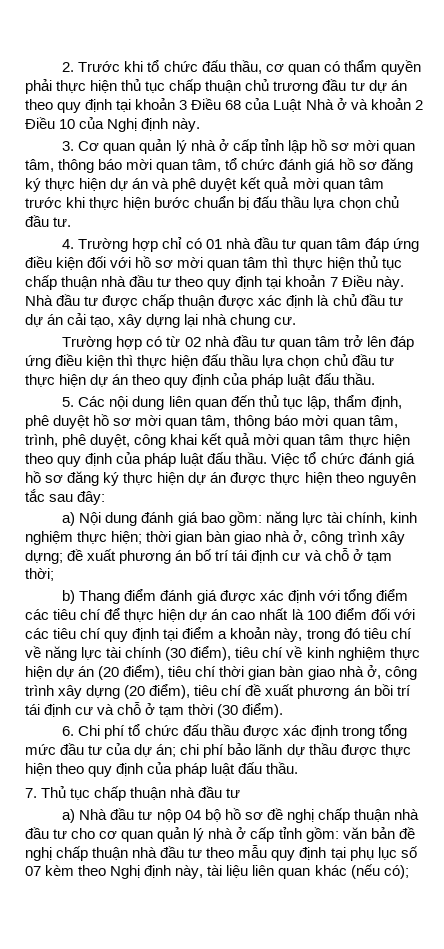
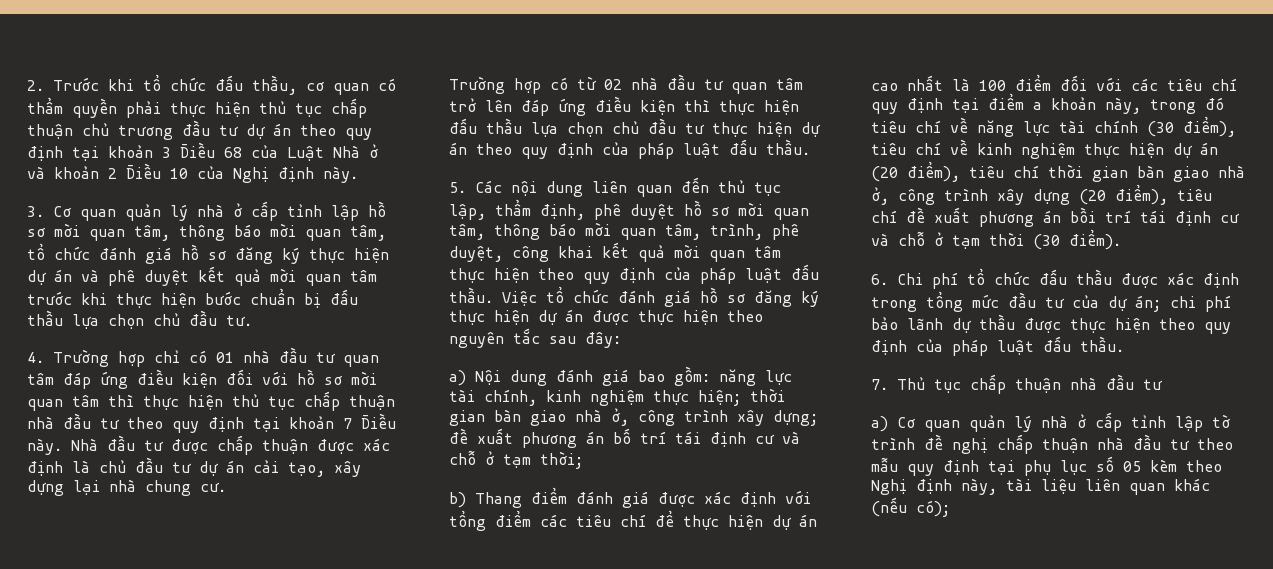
- a) Nhà đầu tư nộp 04 bộ hồ sơ đề nghị chấp thuận nhà đầu tư cho cơ quan quản lý nhà ở cấp tỉnh gồm: văn bản đề nghị chấp thuận nhà đầu tư theo mẫu quy định tại phụ lục số 07 kèm theo Nghị định này, tài liệu liên quan khác (nếu có);
+ a) Cơ quan quản lý nhà ở cấp tỉnh lập tờ trình đề nghị chấp thuận nhà đầu tư theo mẫu quy định tại phụ lục số 05 kèm theo Nghị định này, tài liệu liên quan khác (nếu có);

